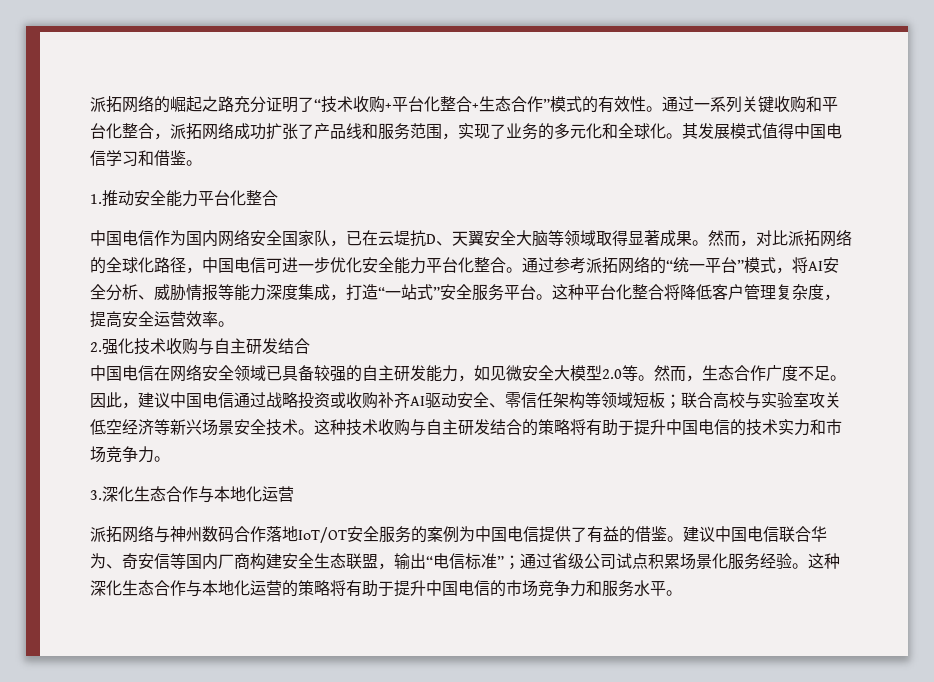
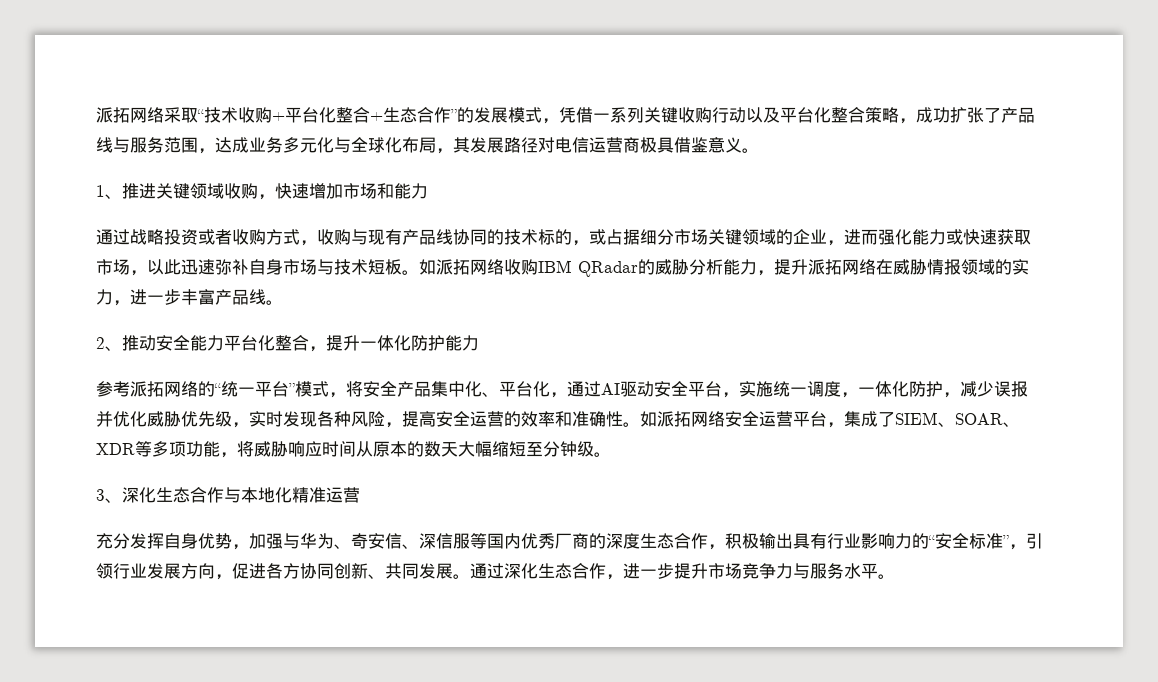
- 派拓网络的崛起之路充分证明了“技术收购+平台化整合+生态合作”模式的有效性。通过一系列关键收购和平台化整合，派拓网络成功扩张了产品线和服务范围，实现了业务的多元化和全球化。其发展模式值得中国电信学习和借鉴。
- 1.推动安全能力平台化整合
- 中国电信作为国内网络安全国家队，已在云堤抗D、天翼安全大脑等领域取得显著成果。然而，对比派拓网络的全球化路径，中国电信可进一步优化安全能力平台化整合。通过参考派拓网络的“统一平台”模式，将AI安全分析、威胁情报等能力深度集成，打造“一站式”安全服务平台。这种平台化整合将降低客户管理复杂度，提高安全运营效率。
- 2.强化技术收购与自主研发结合
- 中国电信在网络安全领域已具备较强的自主研发能力，如见微安全大模型2.0等。然而，生态合作广度不足。因此，建议中国电信通过战略投资或收购补齐AI驱动安全、零信任架构等领域短板；联合高校与实验室攻关低空经济等新兴场景安全技术。这种技术收购与自主研发结合的策略将有助于提升中国电信的技术实力和市场竞争力。
- 3.深化生态合作与本地化运营
+ 派拓网络采取“技术收购+平台化整合+生态合作”的发展模式，凭借一系列关键收购行动以及平台化整合策略，成功扩张了产品线与服务范围，达成业务多元化与全球化布局，其发展路径对电信运营商极具借鉴意义。
+ 1、推进关键领域收购，快速增加市场和能力
+ 通过战略投资或者收购方式，收购与现有产品线协同的技术标的，或占据细分市场关键领域的企业，进而强化能力或快速获取市场，以此迅速弥补自身市场与技术短板。如派拓网络收购IBM QRadar的威胁分析能力，提升派拓网络在威胁情报领域的实力，进一步丰富产品线。
+ 2、推动安全能力平台化整合，提升一体化防护能力
+ 参考派拓网络的“统一平台”模式，将安全产品集中化、平台化，通过AI驱动安全平台，实施统一调度，一体化防护，减少误报并优化威胁优先级，实时发现各种风险，提高安全运营的效率和准确性。如派拓网络安全运营平台，集成了SIEM、SOAR、XDR等多项功能，将威胁响应时间从原本的数天大幅缩短至分钟级。
+ 3、深化生态合作与本地化精准运营
- 派拓网络与神州数码合作落地IoT/OT安全服务的案例为中国电信提供了有益的借鉴。建议中国电信联合华为、奇安信等国内厂商构建安全生态联盟，输出“电信标准”；通过省级公司试点积累场景化服务经验。这种深化生态合作与本地化运营的策略将有助于提升中国电信的市场竞争力和服务水平。
+ 充分发挥自身优势，加强与华为、奇安信、深信服等国内优秀厂商的深度生态合作，积极输出具有行业影响力的“安全标准”，引领行业发展方向，促进各方协同创新、共同发展。通过深化生态合作，进一步提升市场竞争力与服务水平。

